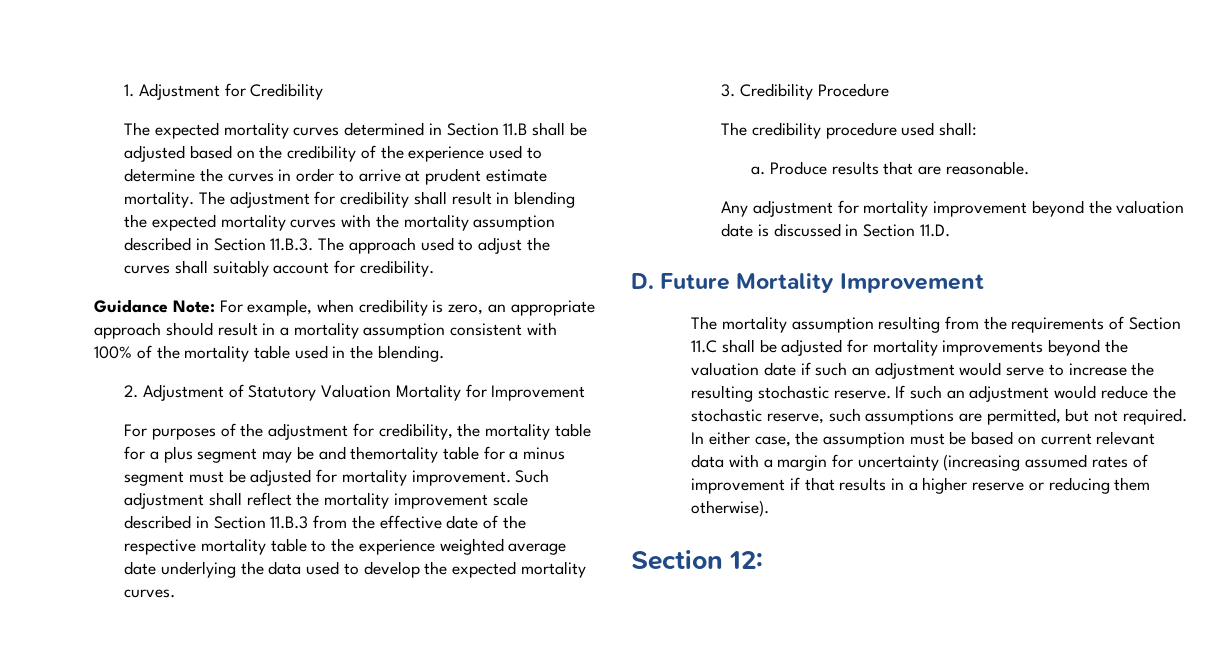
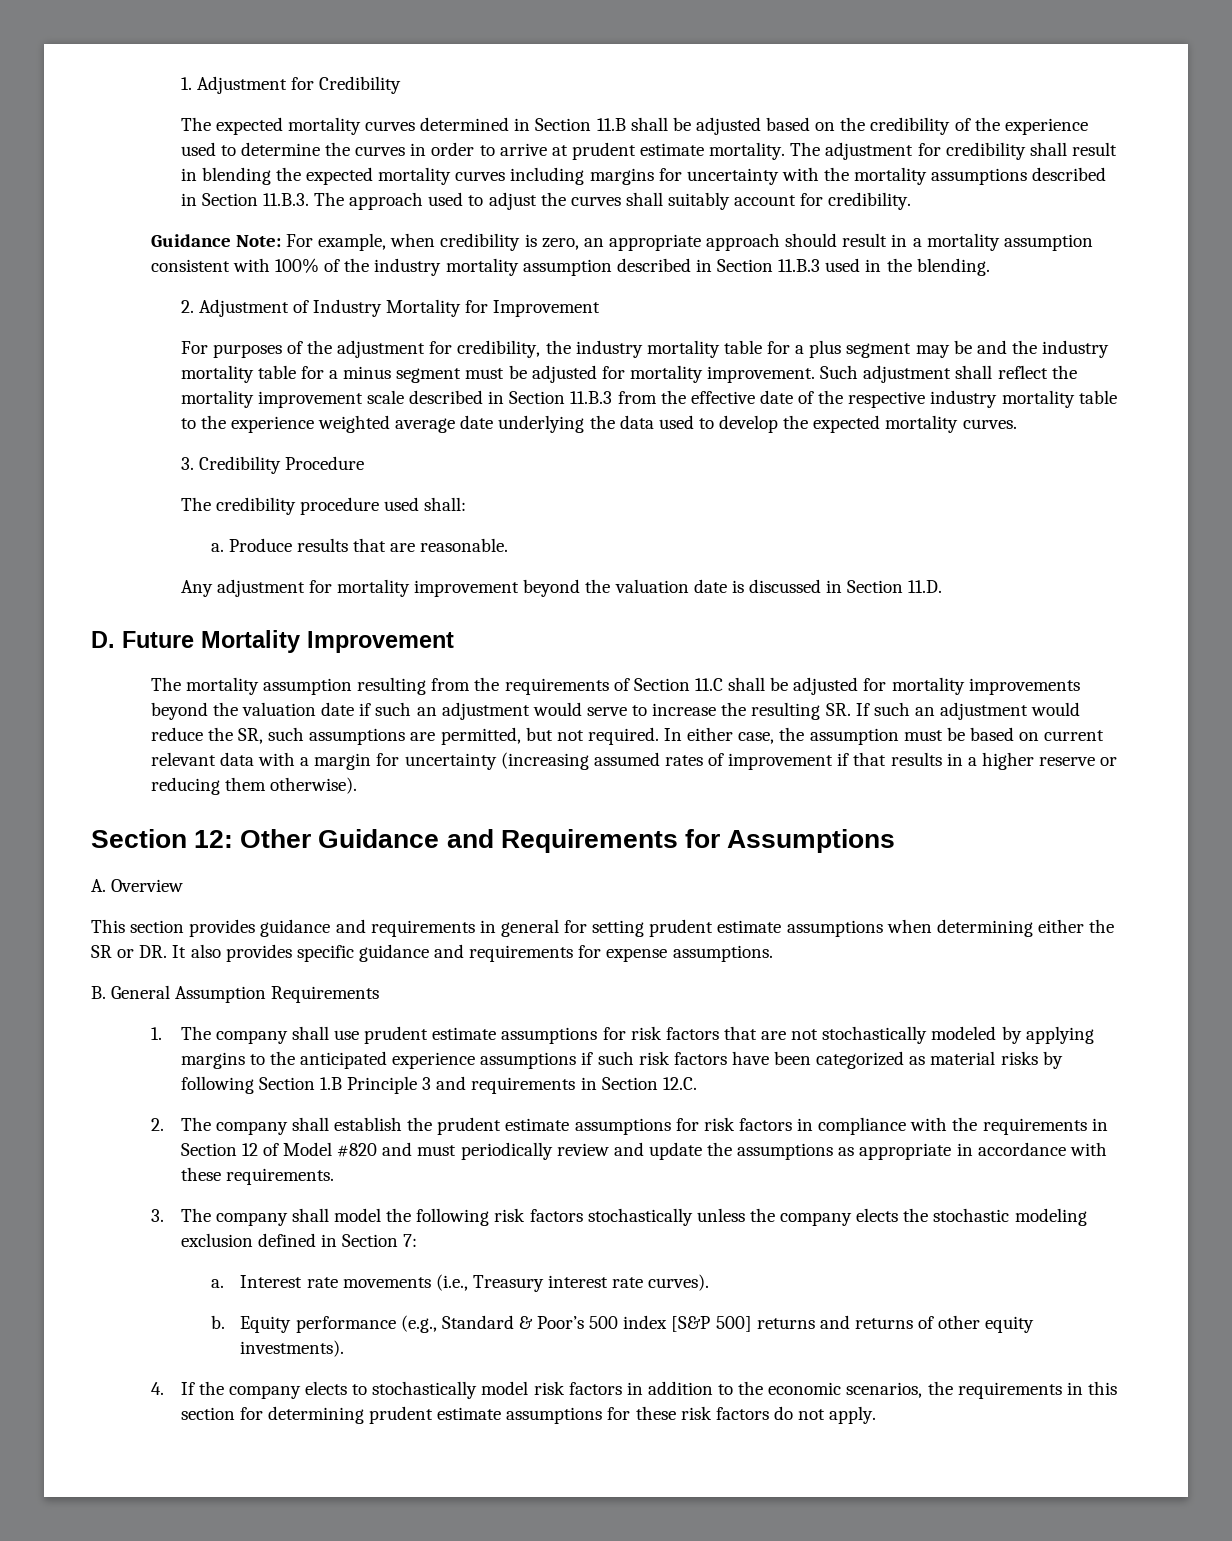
- The adjustment for credibility shall result in blending the expected mortality curves with the mortality assumption described in Section 11.B.3. The approach used to adjust the curves shall suitably account for credibility.
+ The adjustment for credibility shall result in blending the expected mortality curves including margins for uncertainty with the mortality assumptions described in Section 11.B.3. The approach used to adjust the curves shall suitably account for credibility.
- Guidance Note: For example, when credibility is zero, an appropriate approach should result in a mortality assumption consistent with 100% of the mortality table used in the blending.
+ Guidance Note: For example, when credibility is zero, an appropriate approach should result in a mortality assumption consistent with 100% of the industry mortality assumption described in Section 11.B.3 used in the blending.
- 2. Adjustment of Statutory Valuation Mortality for Improvement
+ 2. Adjustment of Industry Mortality for Improvement
- For purposes of the adjustment for credibility, the mortality table for a plus segment may be and themortality table for a minus segment must be adjusted for mortality improvement.
+ For purposes of the adjustment for credibility, the industry mortality table for a plus segment may be and the industry mortality table for a minus segment must be adjusted for mortality improvement.
- Such adjustment shall reflect the mortality improvement scale described in Section 11.B.3 from the effective date of the respective mortality table to the experience weighted average date underlying the data used to develop the expected mortality curves.
+ Such adjustment shall reflect the mortality improvement scale described in Section 11.B.3 from the effective date of the respective industry mortality table to the experience weighted average date underlying the data used to develop the expected mortality curves.
- The mortality assumption resulting from the requirements of Section 11.C shall be adjusted for mortality improvements beyond the valuation date if such an adjustment would serve to increase the resulting stochastic reserve. If such an adjustment would reduce the stochastic reserve, such assumptions are permitted, but not required.
+ The mortality assumption resulting from the requirements of Section 11.C shall be adjusted for mortality improvements beyond the valuation date if such an adjustment would serve to increase the resulting SR. If such an adjustment would reduce the SR, such assumptions are permitted, but not required.
- Section 12:
+ Section 12: Other Guidance and Requirements for Assumptions
+ A. Overview
+ This section provides guidance and requirements in general for setting prudent estimate assumptions when determining either the SR or DR. It also provides specific guidance and requirements for expense assumptions.
+ B. General Assumption Requirements
+ 1. The company shall use prudent estimate assumptions for risk factors that are not stochastically modeled by applying margins to the anticipated experience assumptions if such risk factors have been categorized as material risks by following Section 1.B Principle 3 and requirements in Section 12.C.
+ 2. The company shall establish the prudent estimate assumptions for risk factors in compliance with the requirements in Section 12 of Model #820 and must periodically review and update the assumptions as appropriate in accordance with these requirements.
+ 3. The company shall model the following risk factors stochastically unless the company elects the stochastic modeling exclusion defined in Section 7:
+ a. Interest rate movements (i.e., Treasury interest rate curves).
+ b. Equity performance (e.g., Standard & Poor’s 500 index [S&P 500] returns and returns of other equity investments).
+ 4. If the company elects to stochastically model risk factors in addition to the economic scenarios, the requirements in this section for determining prudent estimate assumptions for these risk factors do not apply.

